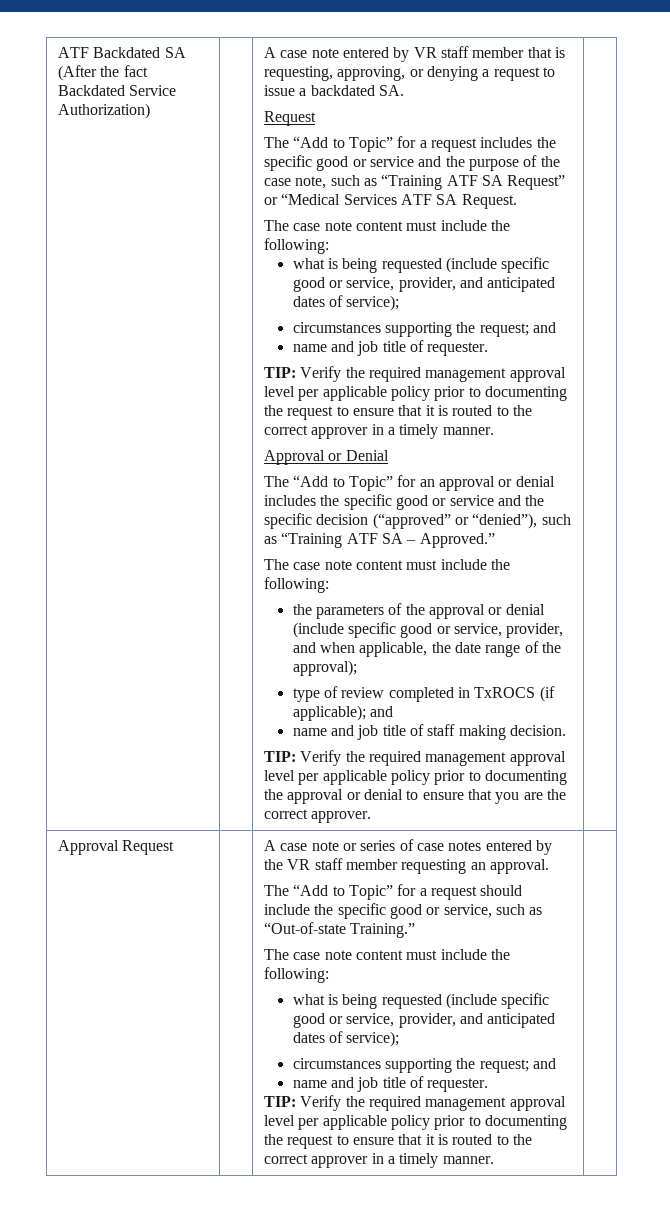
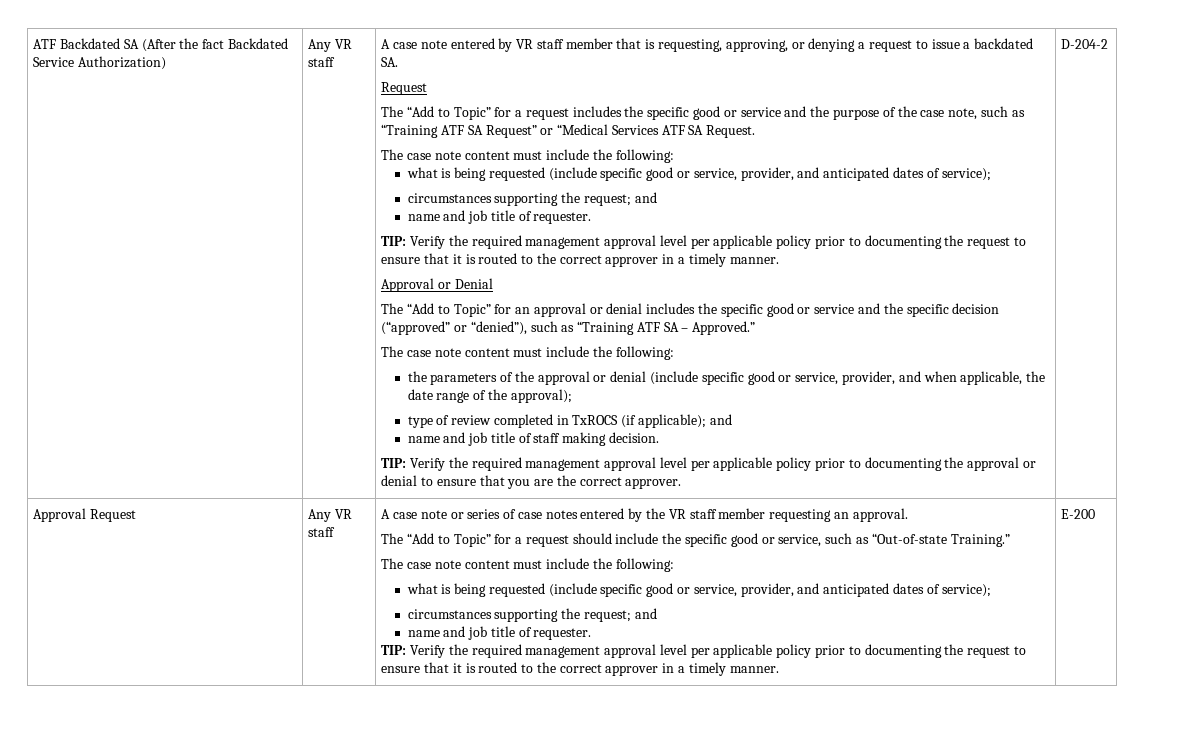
- ATF Backdated SA (After the fact Backdated Service Authorization)
+ ATF Backdated SA (After the fact Backdated Service Authorization) | Any VR staff
+ D-204-2
- Approval Request
+ Approval Request | Any VR staff
+ E-200

